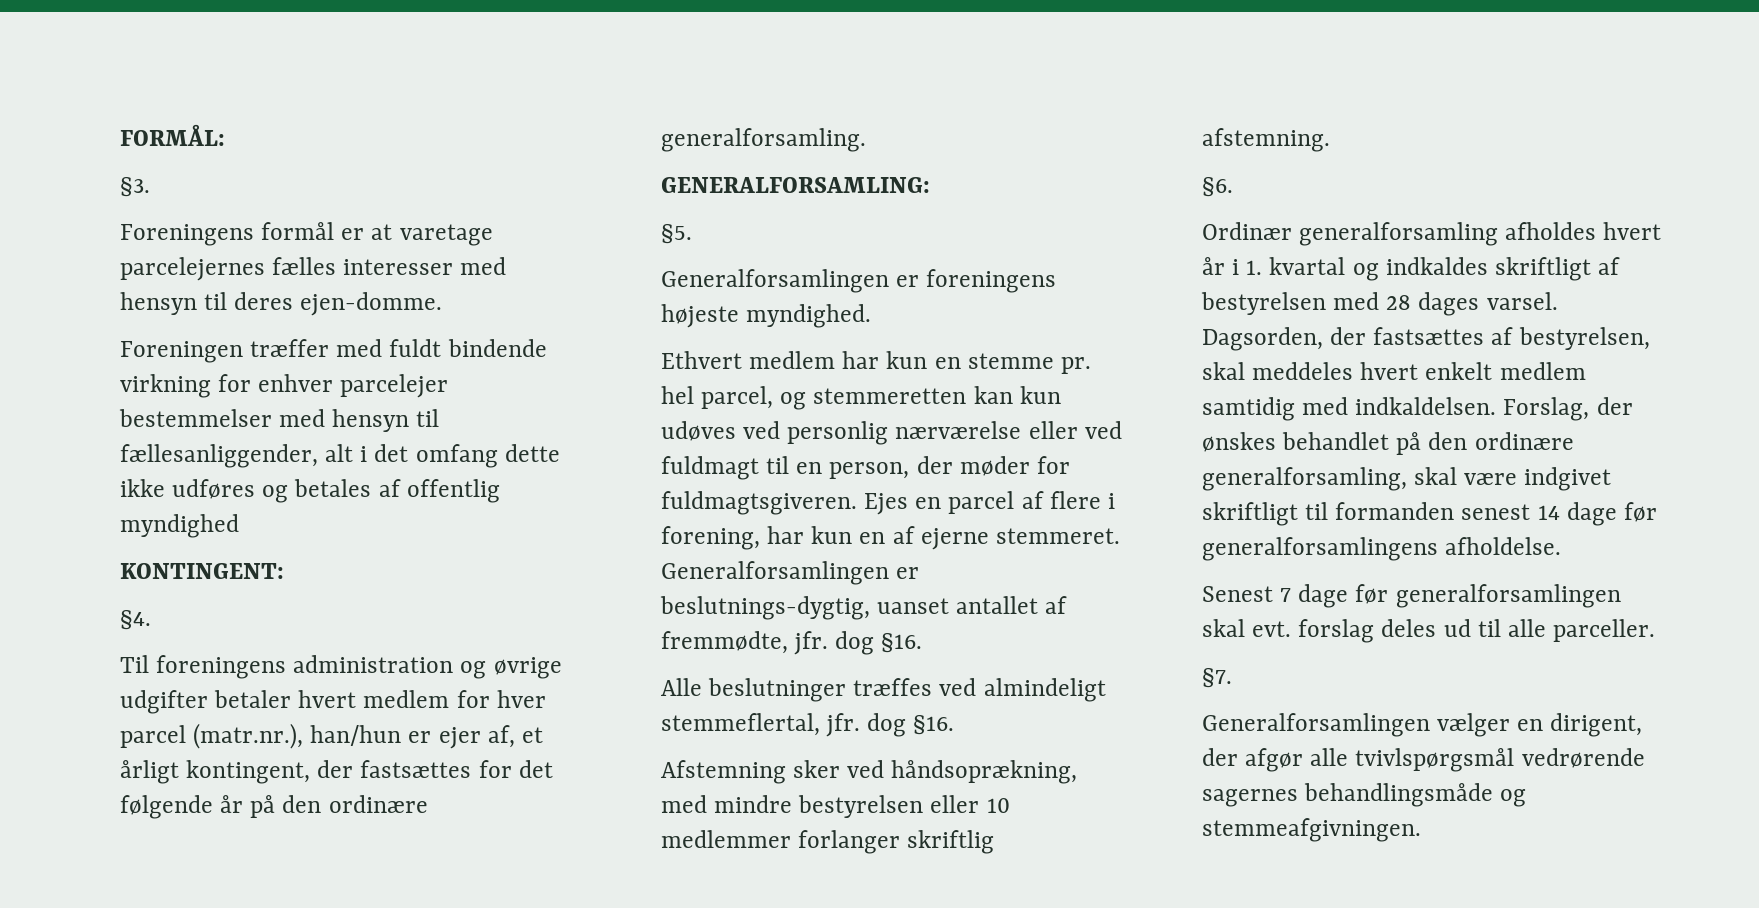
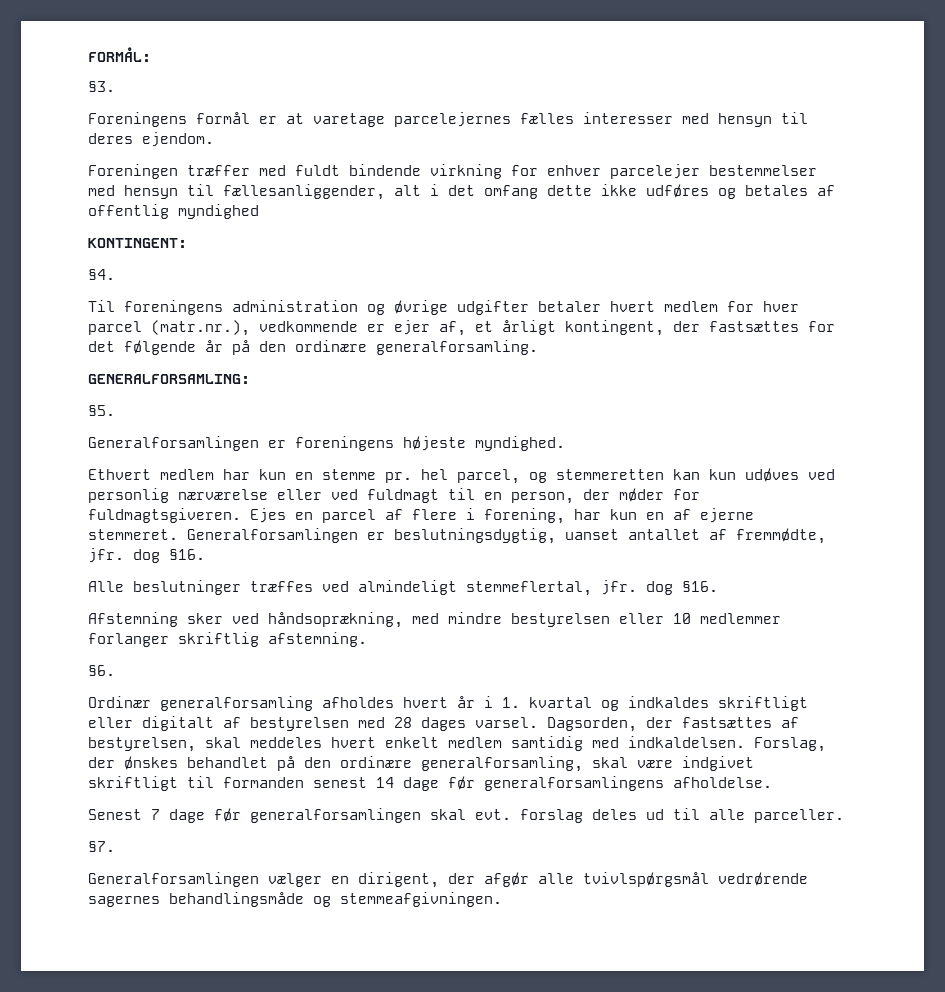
- Foreningens formål er at varetage parcelejernes fælles interesser med hensyn til deres ejen-domme.
+ Foreningens formål er at varetage parcelejernes fælles interesser med hensyn til deres ejendom.
- Til foreningens administration og øvrige udgifter betaler hvert medlem for hver parcel (matr.nr.), han/hun er ejer af, et årligt kontingent, der fastsættes for det følgende år på den ordinære generalforsamling.
+ Til foreningens administration og øvrige udgifter betaler hvert medlem for hver parcel (matr.nr.), vedkommende er ejer af, et årligt kontingent, der fastsættes for det følgende år på den ordinære generalforsamling.
- Generalforsamlingen er beslutnings-dygtig, uanset antallet af fremmødte, jfr. dog §16.
+ Generalforsamlingen er beslutningsdygtig, uanset antallet af fremmødte, jfr. dog §16.
- Ordinær generalforsamling afholdes hvert år i 1. kvartal og indkaldes skriftligt af bestyrelsen med 28 dages varsel.
+ Ordinær generalforsamling afholdes hvert år i 1. kvartal og indkaldes skriftligt eller digitalt af bestyrelsen med 28 dages varsel.

